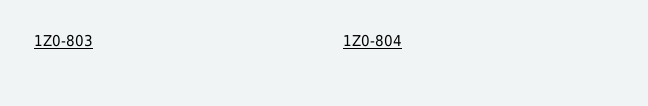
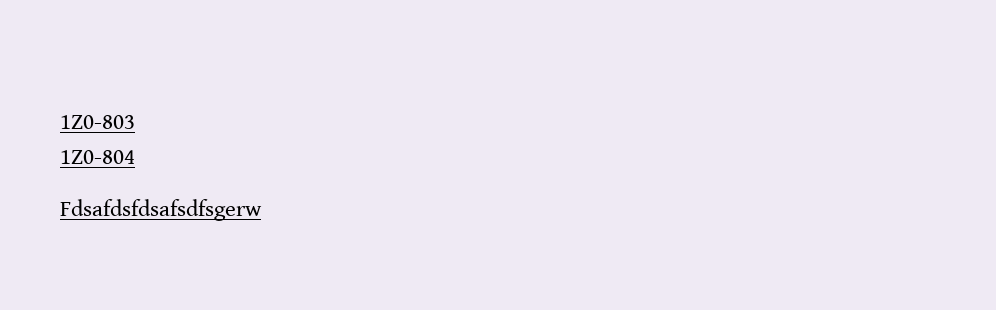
+ Fdsafdsfdsafsdfsgerw

